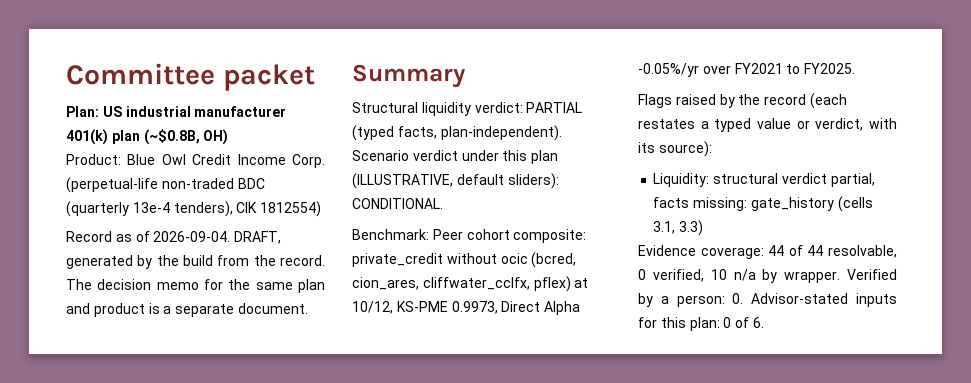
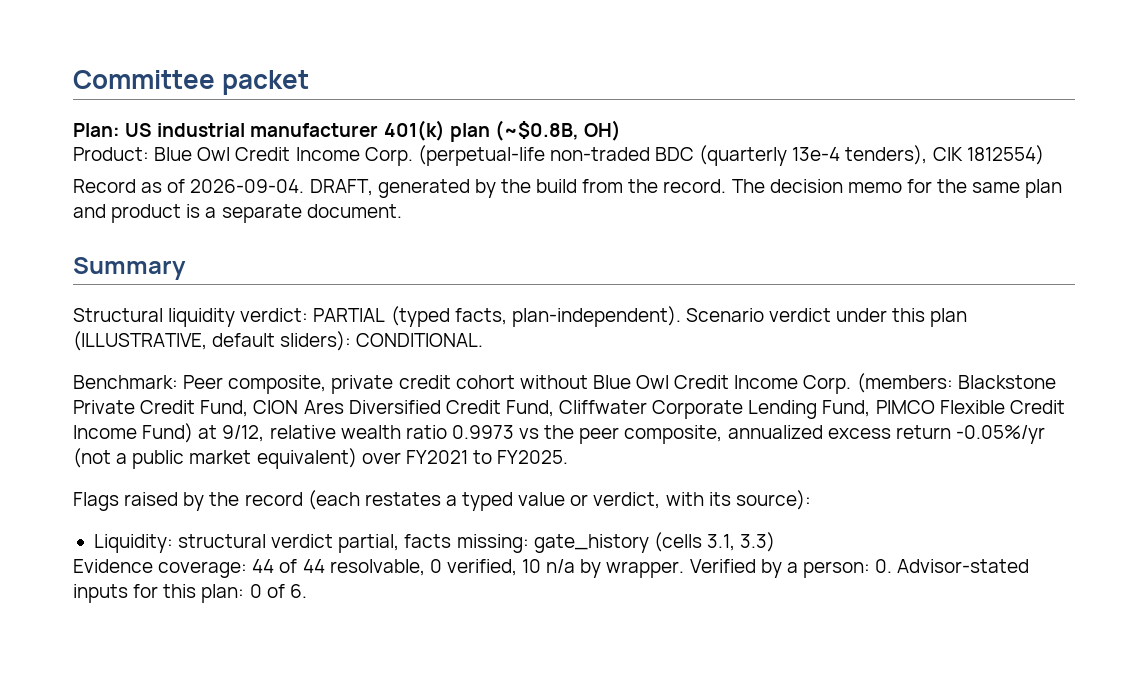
- Benchmark: Peer cohort composite: private_credit without ocic (bcred, cion_ares, cliffwater_cclfx, pflex) at 10/12, KS-PME 0.9973, Direct Alpha -0.05%/yr over FY2021 to FY2025.
+ Benchmark: Peer composite, private credit cohort without Blue Owl Credit Income Corp. (members: Blackstone Private Credit Fund, CION Ares Diversified Credit Fund, Cliffwater Corporate Lending Fund, PIMCO Flexible Credit Income Fund) at 9/12, relative wealth ratio 0.9973 vs the peer composite, annualized excess return -0.05%/yr (not a public market equivalent) over FY2021 to FY2025.

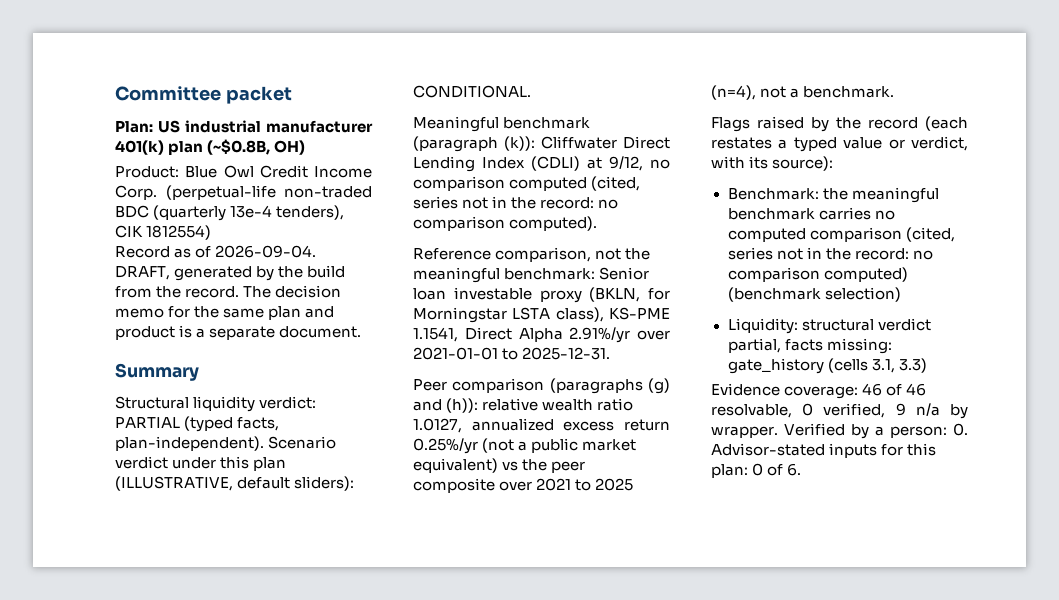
- Benchmark: Peer composite, private credit cohort without Blue Owl Credit Income Corp. (members: Blackstone Private Credit Fund, CION Ares Diversified Credit Fund, Cliffwater Corporate Lending Fund, PIMCO Flexible Credit Income Fund) at 9/12, relative wealth ratio 0.9973 vs the peer composite, annualized excess return -0.05%/yr (not a public market equivalent) over FY2021 to FY2025.
+ Meaningful benchmark (paragraph (k)): Cliffwater Direct Lending Index (CDLI) at 9/12, no comparison computed (cited, series not in the record: no comparison computed).
+ Reference comparison, not the meaningful benchmark: Senior loan investable proxy (BKLN, for Morningstar LSTA class), KS-PME 1.1541, Direct Alpha 2.91%/yr over 2021-01-01 to 2025-12-31.
+ Peer comparison (paragraphs (g) and (h)): relative wealth ratio 1.0127, annualized excess return 0.25%/yr (not a public market equivalent) vs the peer composite over 2021 to 2025 (n=4), not a benchmark.
+ Benchmark: the meaningful benchmark carries no computed comparison (cited, series not in the record: no comparison computed) (benchmark selection)
- Evidence coverage: 44 of 44 resolvable, 0 verified, 10 n/a by wrapper.
+ Evidence coverage: 46 of 46 resolvable, 0 verified, 9 n/a by wrapper.

